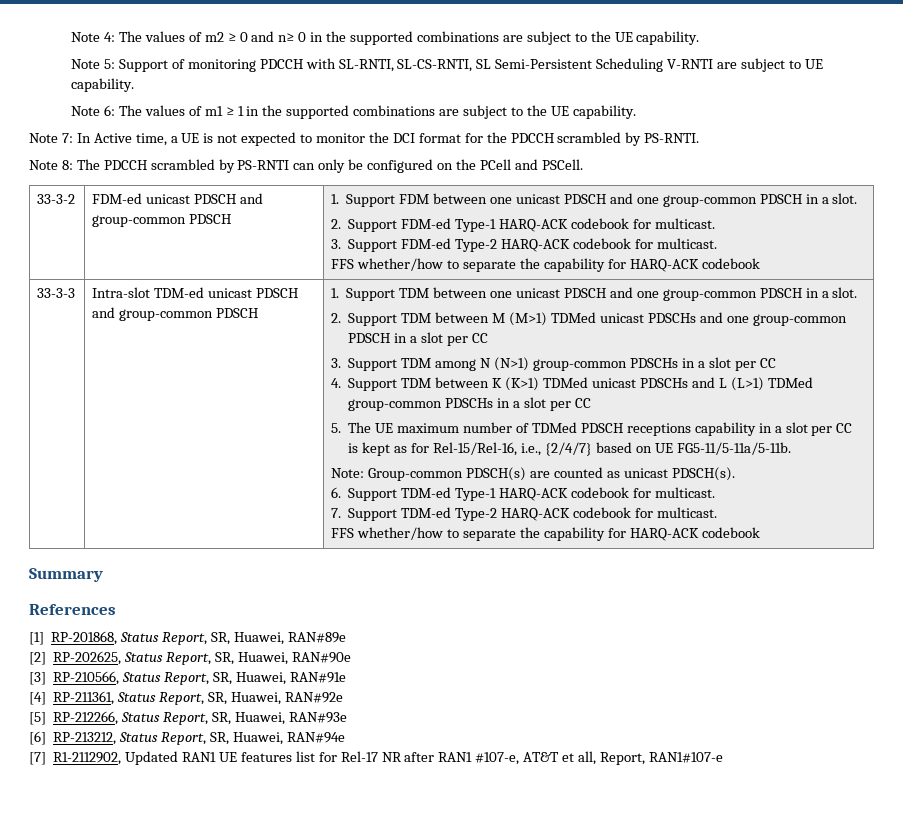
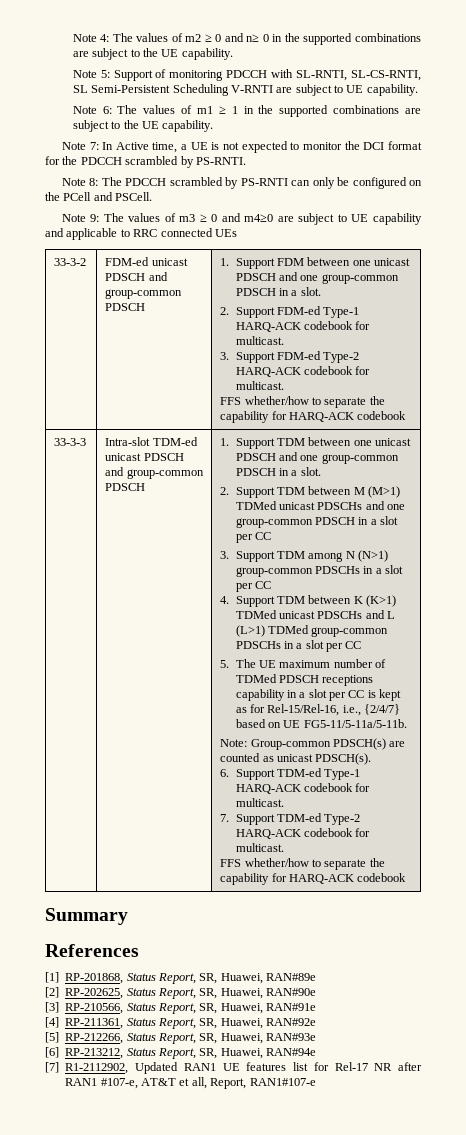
+ Note 9: The values of m3 ≥ 0 and m4≥0 are subject to UE capability and applicable to RRC connected UEs

